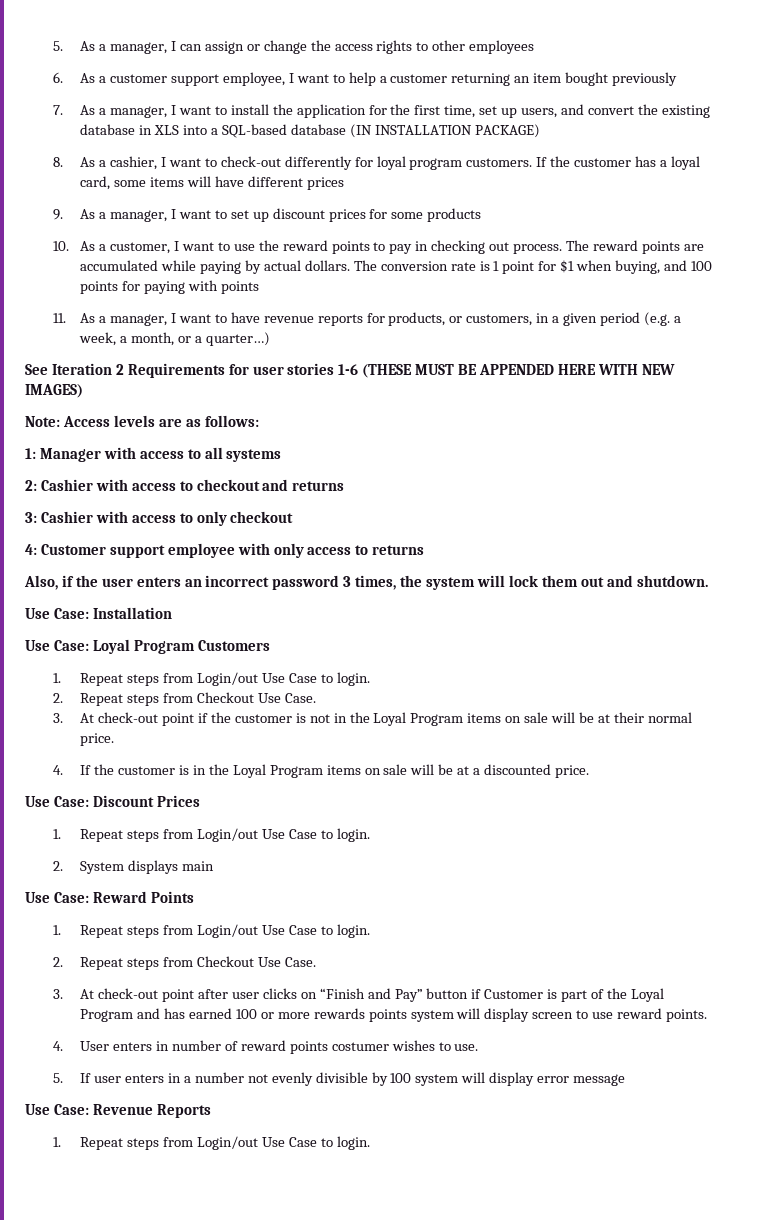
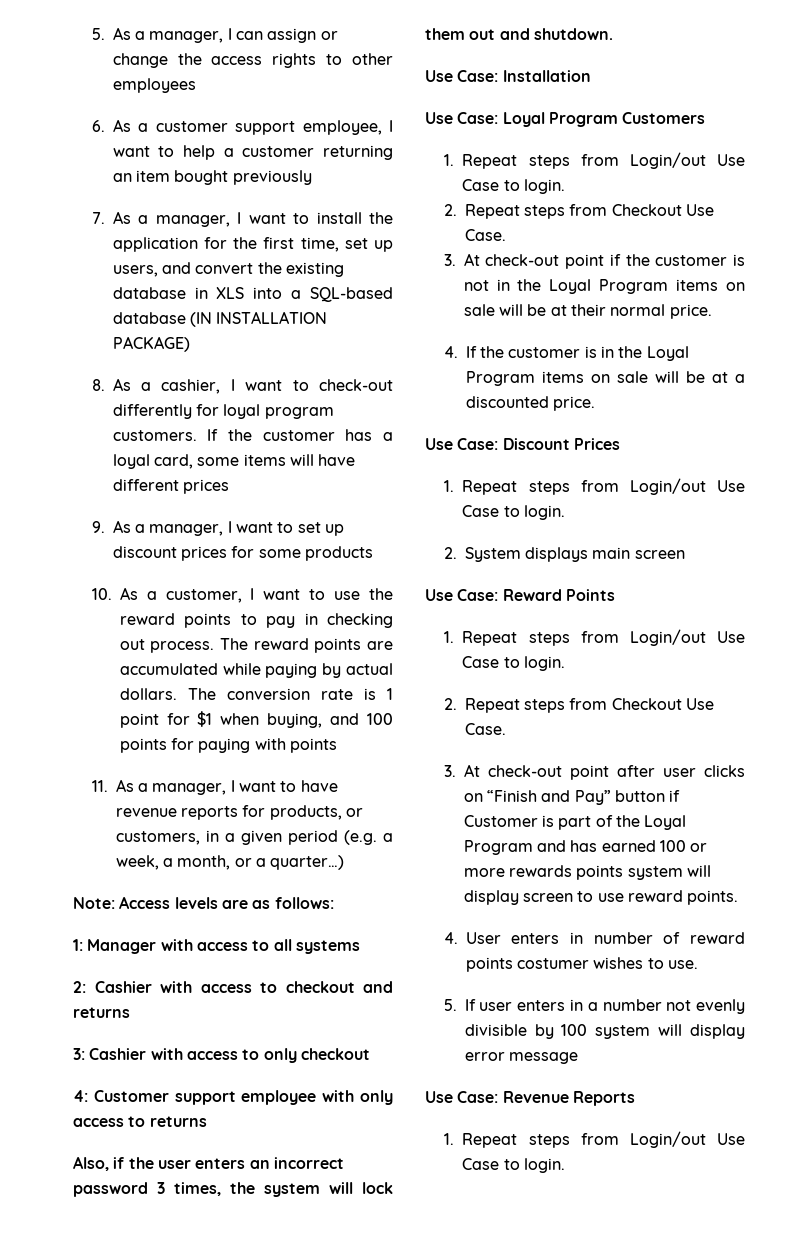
- See Iteration 2 Requirements for user stories 1-6 (THESE MUST BE APPENDED HERE WITH NEW IMAGES)
- 2. System displays main
+ 2. System displays main screen

